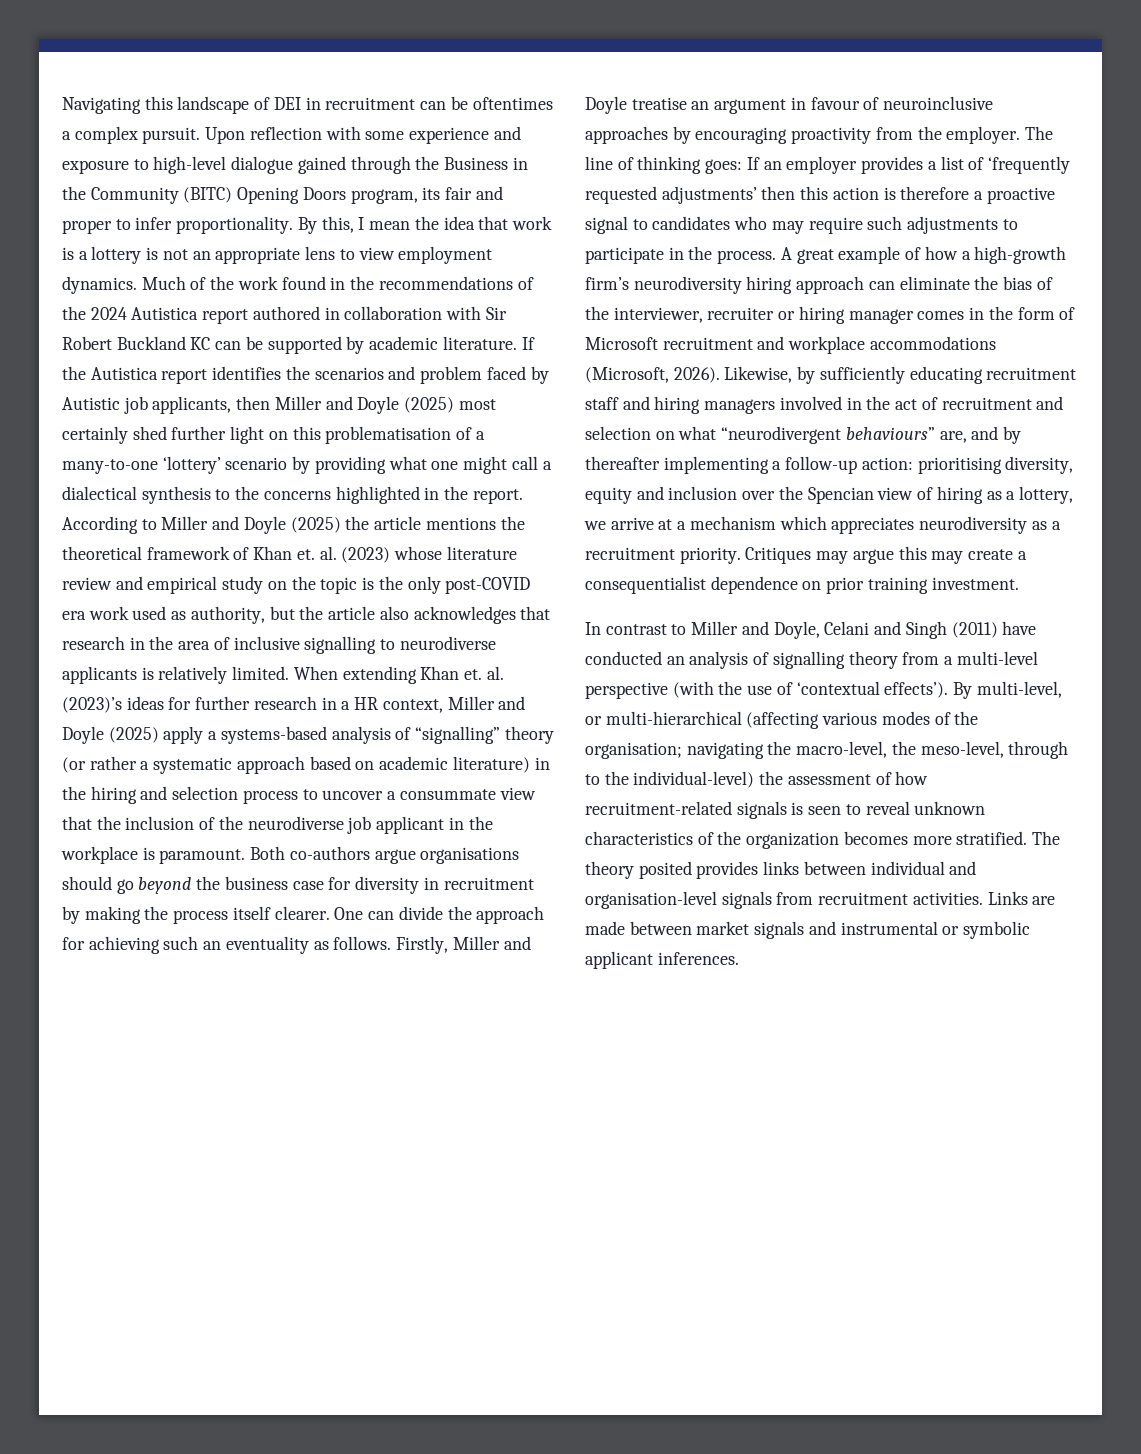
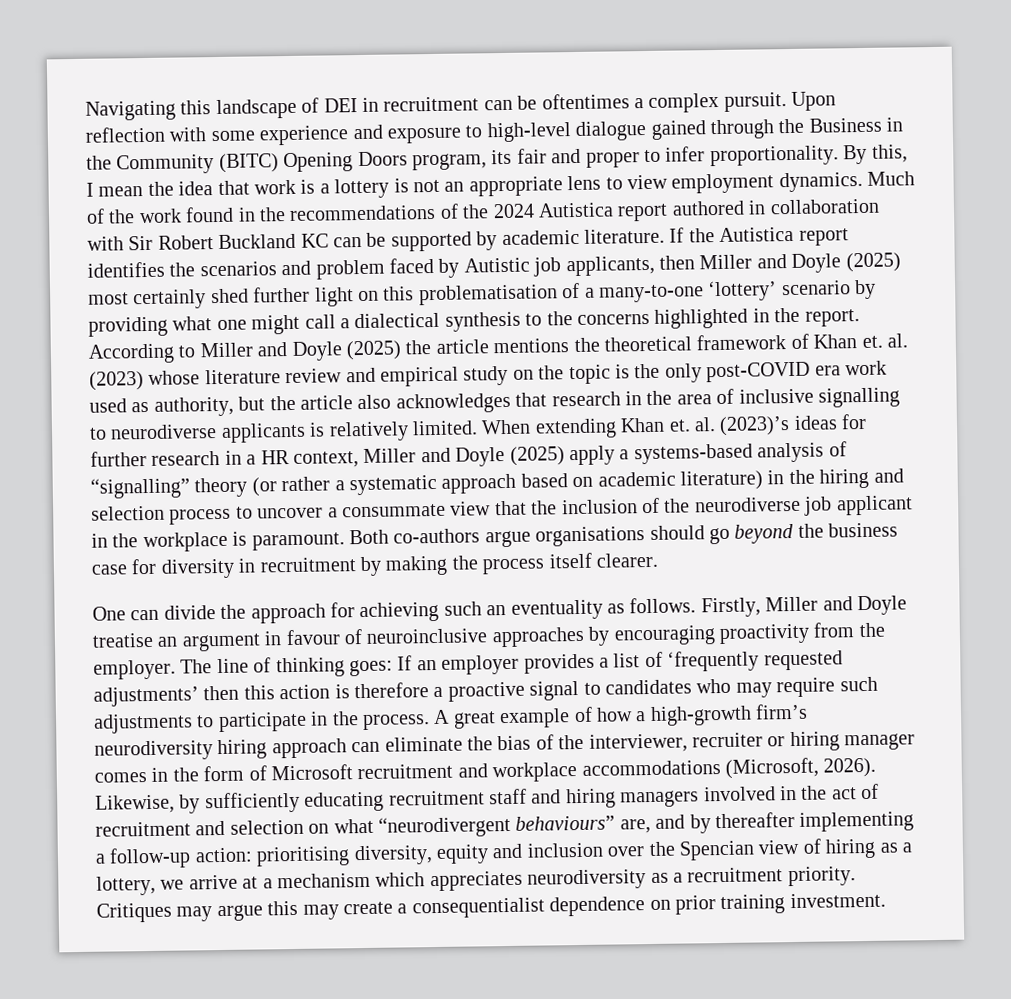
- Both co-authors argue organisations should go beyond the business case for diversity in recruitment by making the process itself clearer. One can divide the approach for achieving such an eventuality as follows.
+ Both co-authors argue organisations should go beyond the business case for diversity in recruitment by making the process itself clearer.
+ One can divide the approach for achieving such an eventuality as follows.
- In contrast to Miller and Doyle, Celani and Singh (2011) have conducted an analysis of signalling theory from a multi-level perspective (with the use of ‘contextual effects’). By multi-level, or multi-hierarchical (affecting various modes of the organisation; navigating the macro-level, the meso-level, through to the individual-level) the assessment of how recruitment-related signals is seen to reveal unknown characteristics of the organization becomes more stratified. The theory posited provides links between individual and organisation-level signals from recruitment activities. Links are made between market signals and instrumental or symbolic applicant inferences.

